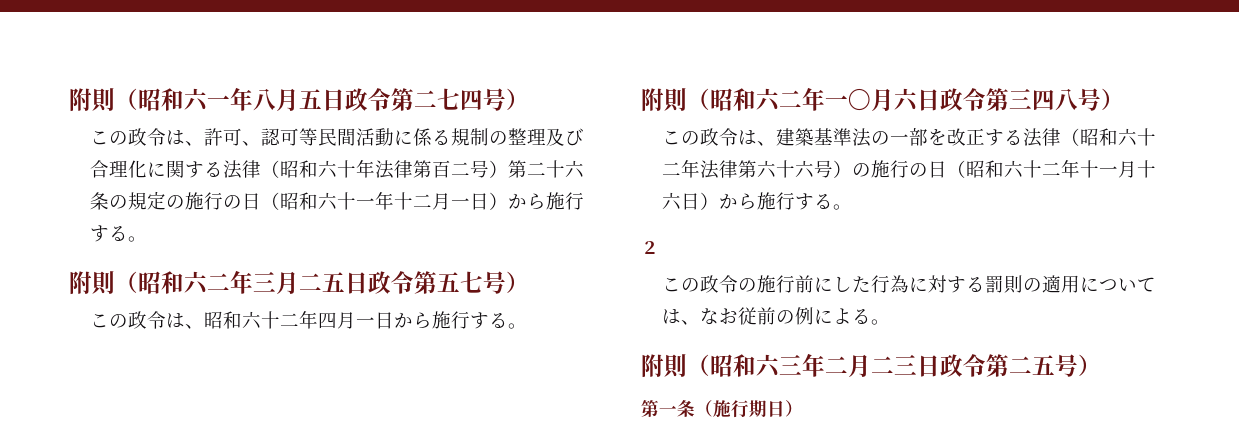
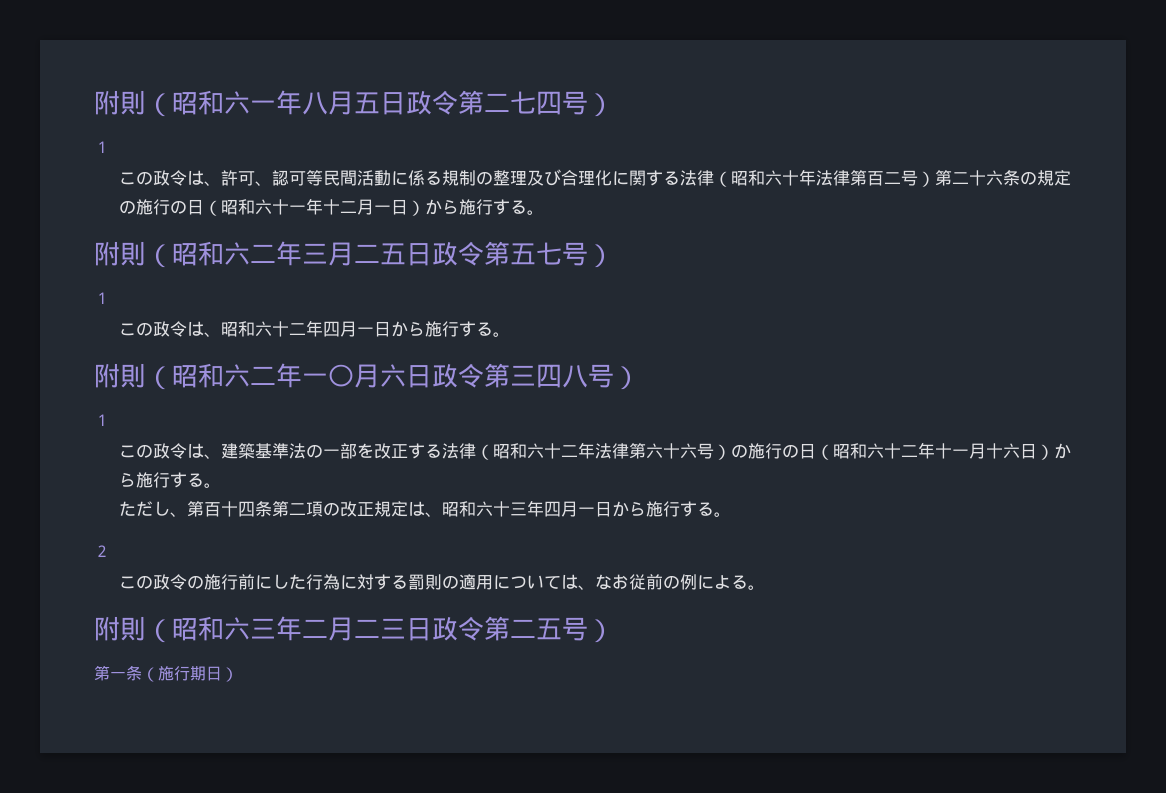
  附則（昭和六一年八月五日政令第二七四号）
+ １
  附則（昭和六二年三月二五日政令第五七号）
+ １
  附則（昭和六二年一〇月六日政令第三四八号）
+ １
+ ただし、第百十四条第二項の改正規定は、昭和六十三年四月一日から施行する。

